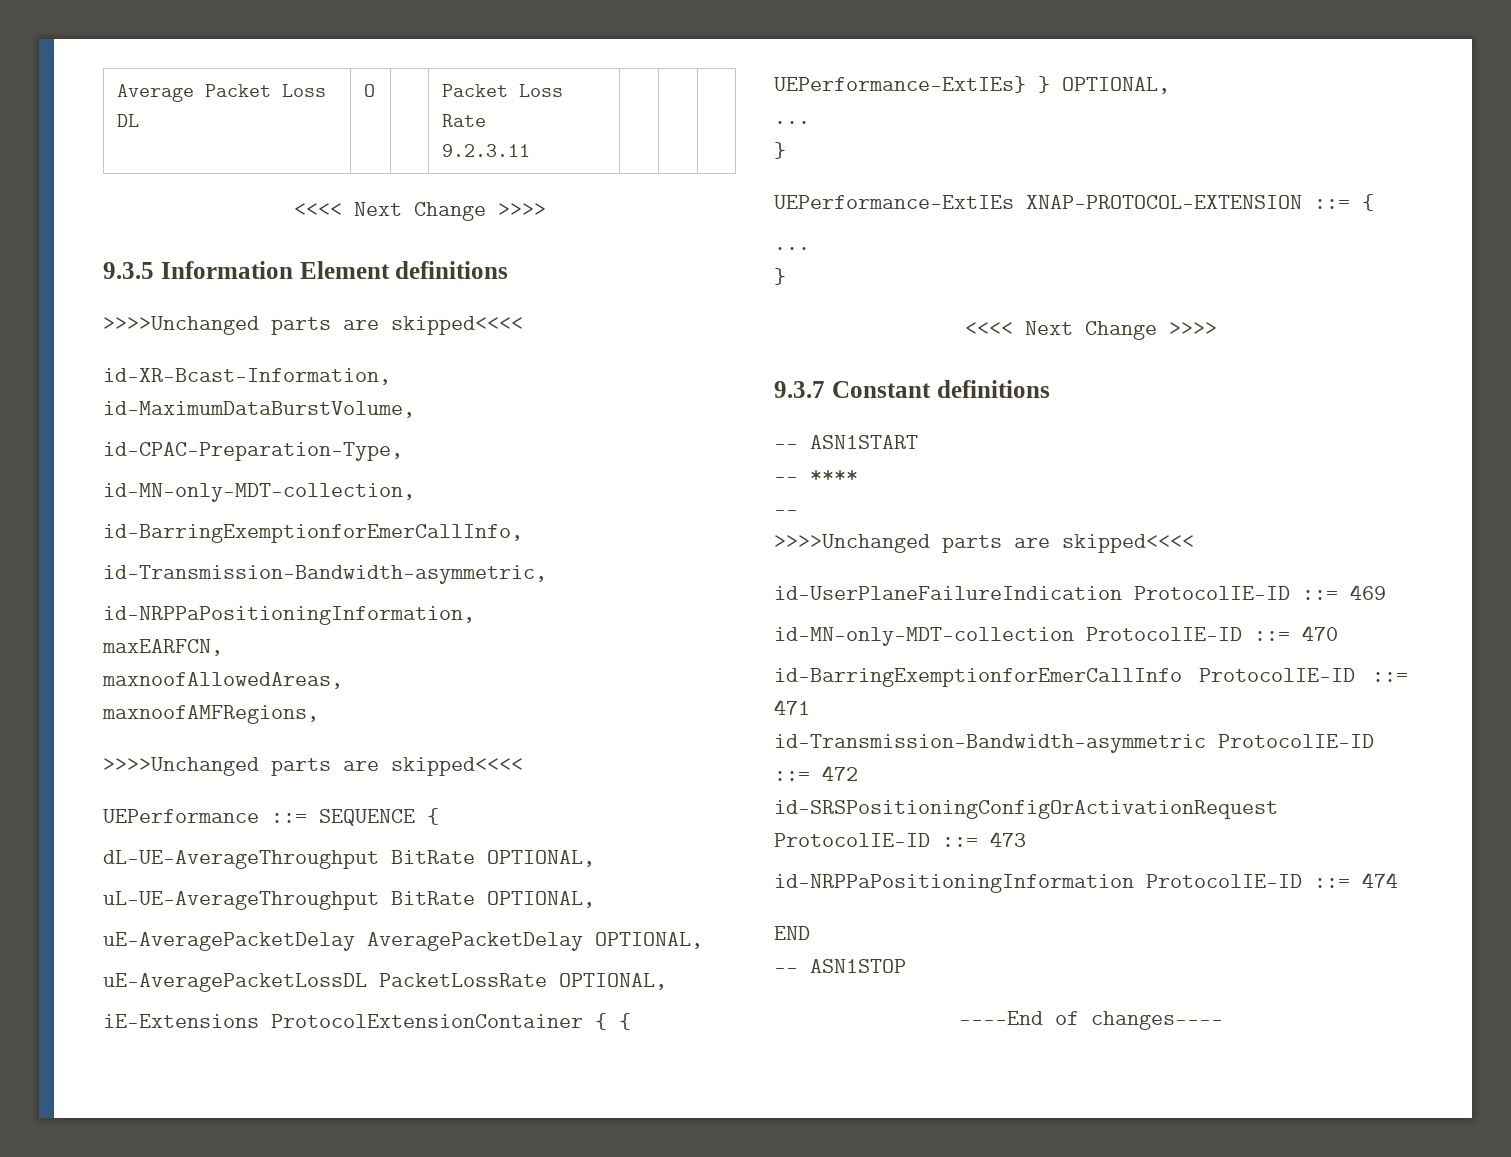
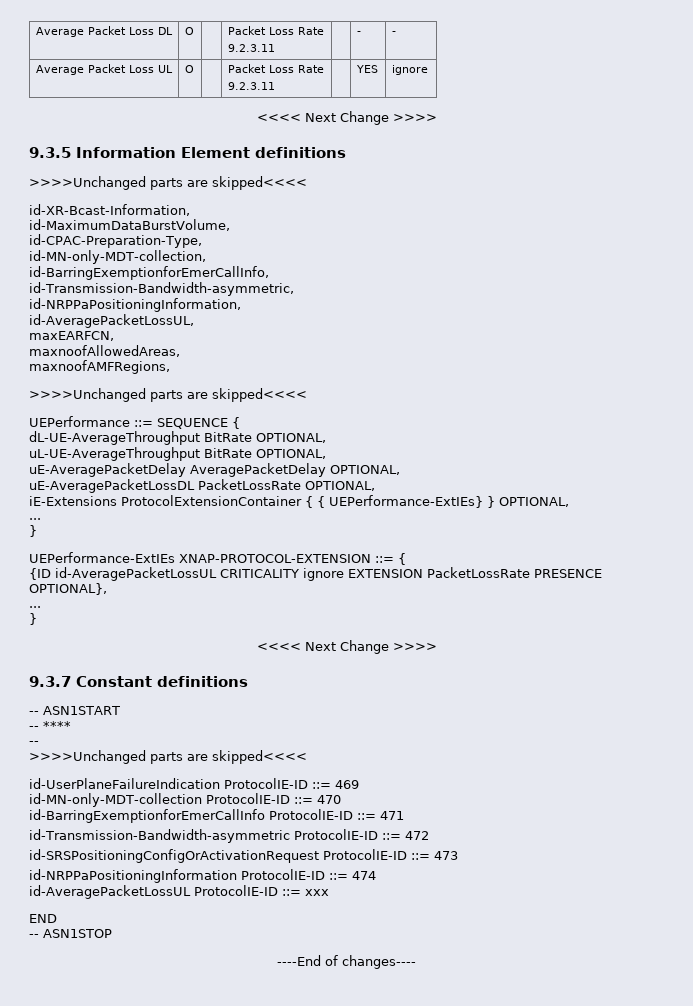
  Average Packet Loss DL | O | | Packet Loss Rate
- 9.2.3.11 | | |
+ 9.2.3.11 | | - | -
+ Average Packet Loss UL | O | | Packet Loss Rate
+ 9.2.3.11 | | YES | ignore
+ id-AveragePacketLossUL,
+ {ID id-AveragePacketLossUL CRITICALITY ignore EXTENSION PacketLossRate PRESENCE OPTIONAL},
+ id-AveragePacketLossUL ProtocolIE-ID ::= xxx

